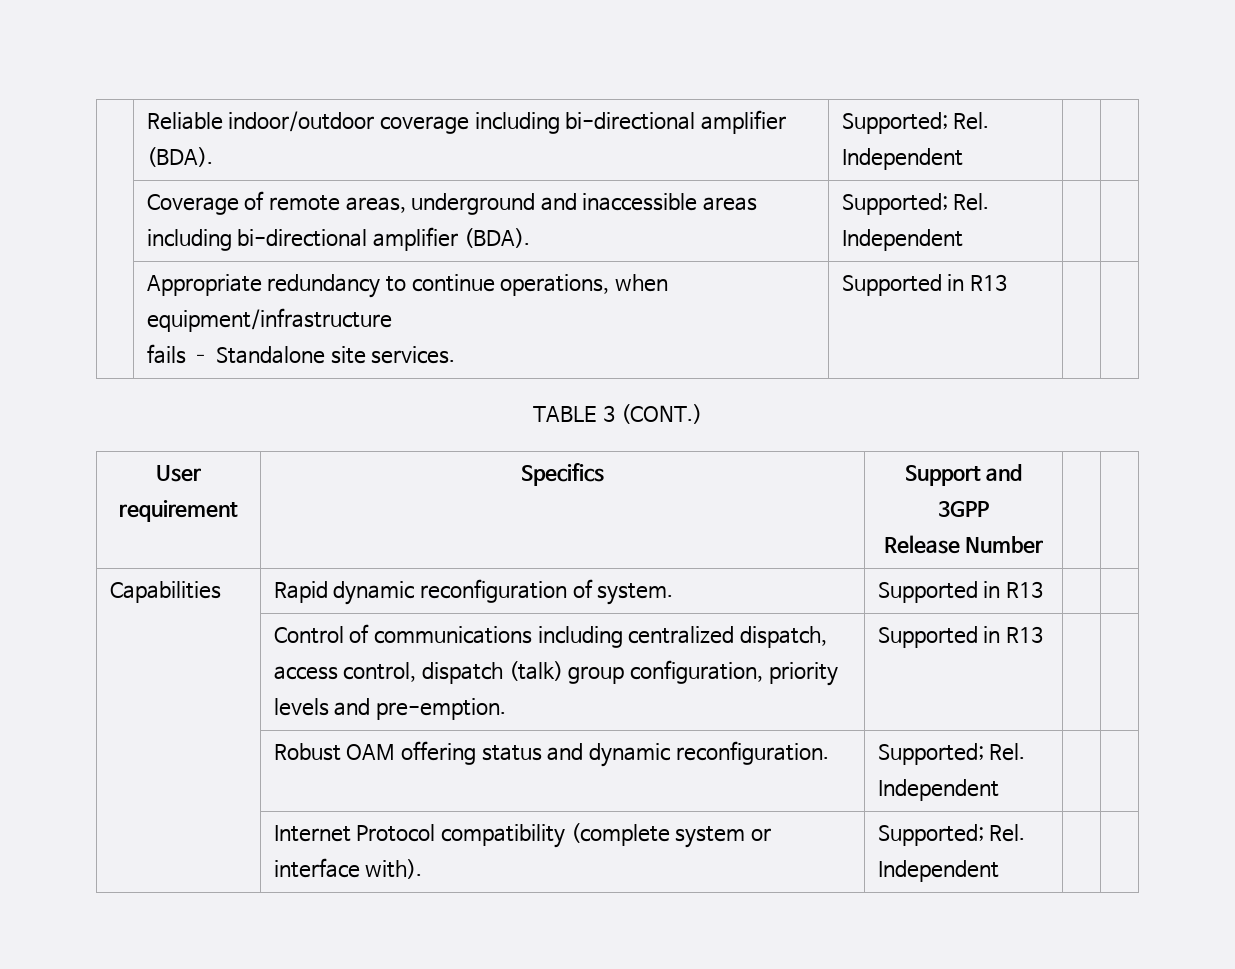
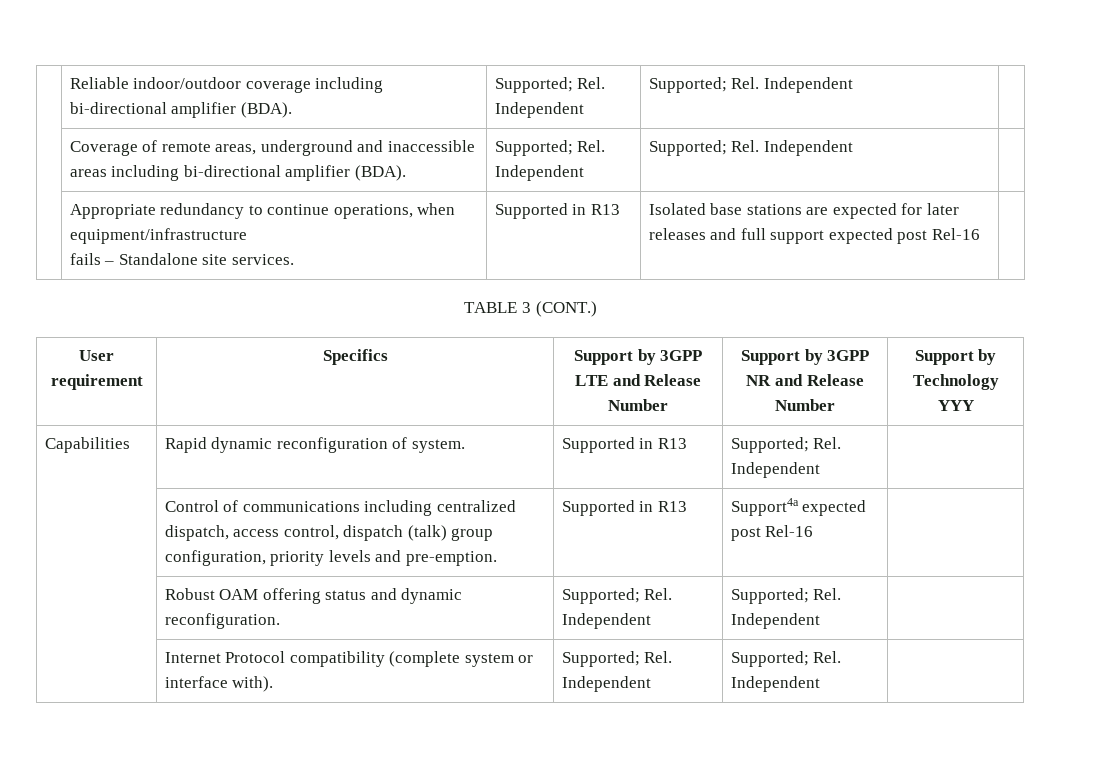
- | Reliable indoor/outdoor coverage including bi-directional amplifier (BDA). | Supported; Rel. Independent | |
+ | Reliable indoor/outdoor coverage including bi-directional amplifier (BDA). | Supported; Rel. Independent | Supported; Rel. Independent |
- | Coverage of remote areas, underground and inaccessible areas including bi-directional amplifier (BDA). | Supported; Rel. Independent | |
+ | Coverage of remote areas, underground and inaccessible areas including bi-directional amplifier (BDA). | Supported; Rel. Independent | Supported; Rel. Independent |
  | Appropriate redundancy to continue operations, when equipment/infrastructure
- fails – Standalone site services. | Supported in R13 | |
+ fails – Standalone site services. | Supported in R13 | Isolated base stations are expected for later releases and full support expected post Rel-16 |
- User requirement | Specifics | Support and 3GPP
- Release Number | |
+ User requirement | Specifics | Support by 3GPP LTE and Release Number | Support by 3GPP NR and Release Number | Support by Technology YYY
- Capabilities | Rapid dynamic reconfiguration of system. | Supported in R13 | |
+ Capabilities | Rapid dynamic reconfiguration of system. | Supported in R13 | Supported; Rel. Independent |
- | Control of communications including centralized dispatch, access control, dispatch (talk) group configuration, priority levels and pre-emption. | Supported in R13 | |
+ | Control of communications including centralized dispatch, access control, dispatch (talk) group configuration, priority levels and pre-emption. | Supported in R13 | Support4a expected post Rel-16 |
- | Robust OAM offering status and dynamic reconfiguration. | Supported; Rel. Independent | |
+ | Robust OAM offering status and dynamic reconfiguration. | Supported; Rel. Independent | Supported; Rel. Independent |
- | Internet Protocol compatibility (complete system or interface with). | Supported; Rel. Independent | |
+ | Internet Protocol compatibility (complete system or interface with). | Supported; Rel. Independent | Supported; Rel. Independent |

